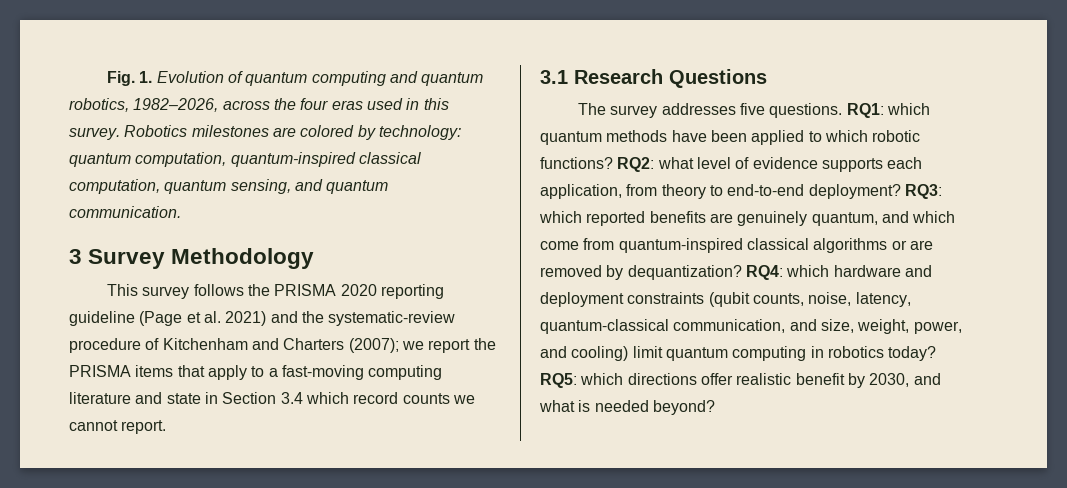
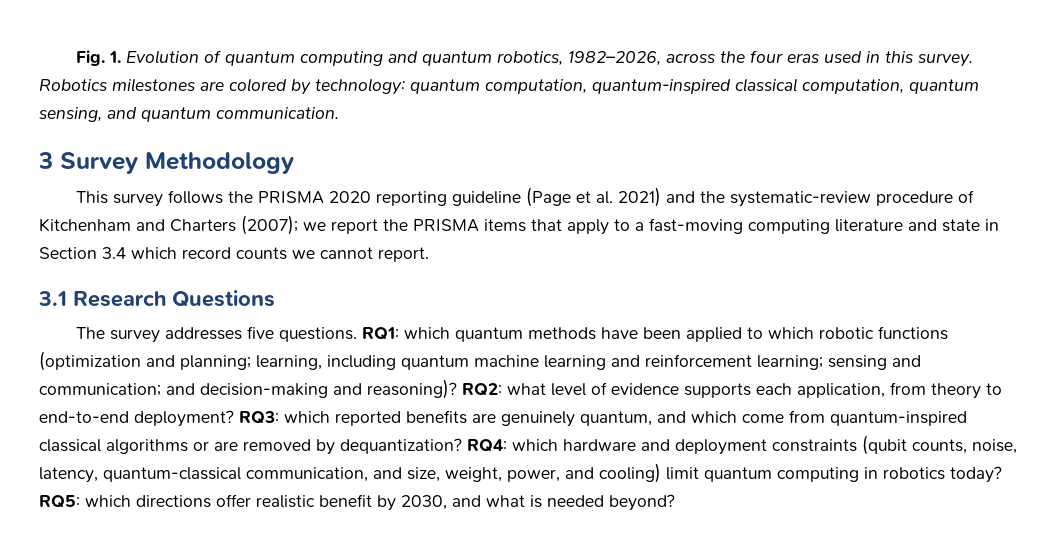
- RQ1: which quantum methods have been applied to which robotic functions?
+ RQ1: which quantum methods have been applied to which robotic functions (optimization and planning; learning, including quantum machine learning and reinforcement learning; sensing and communication; and decision-making and reasoning)?

